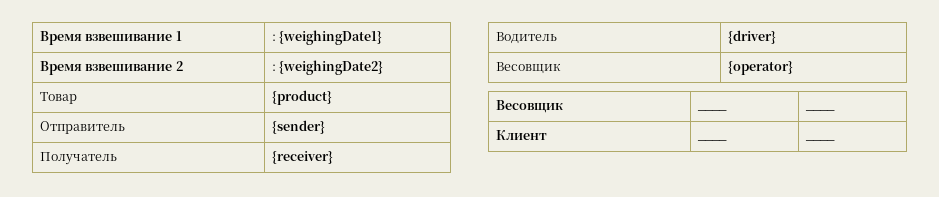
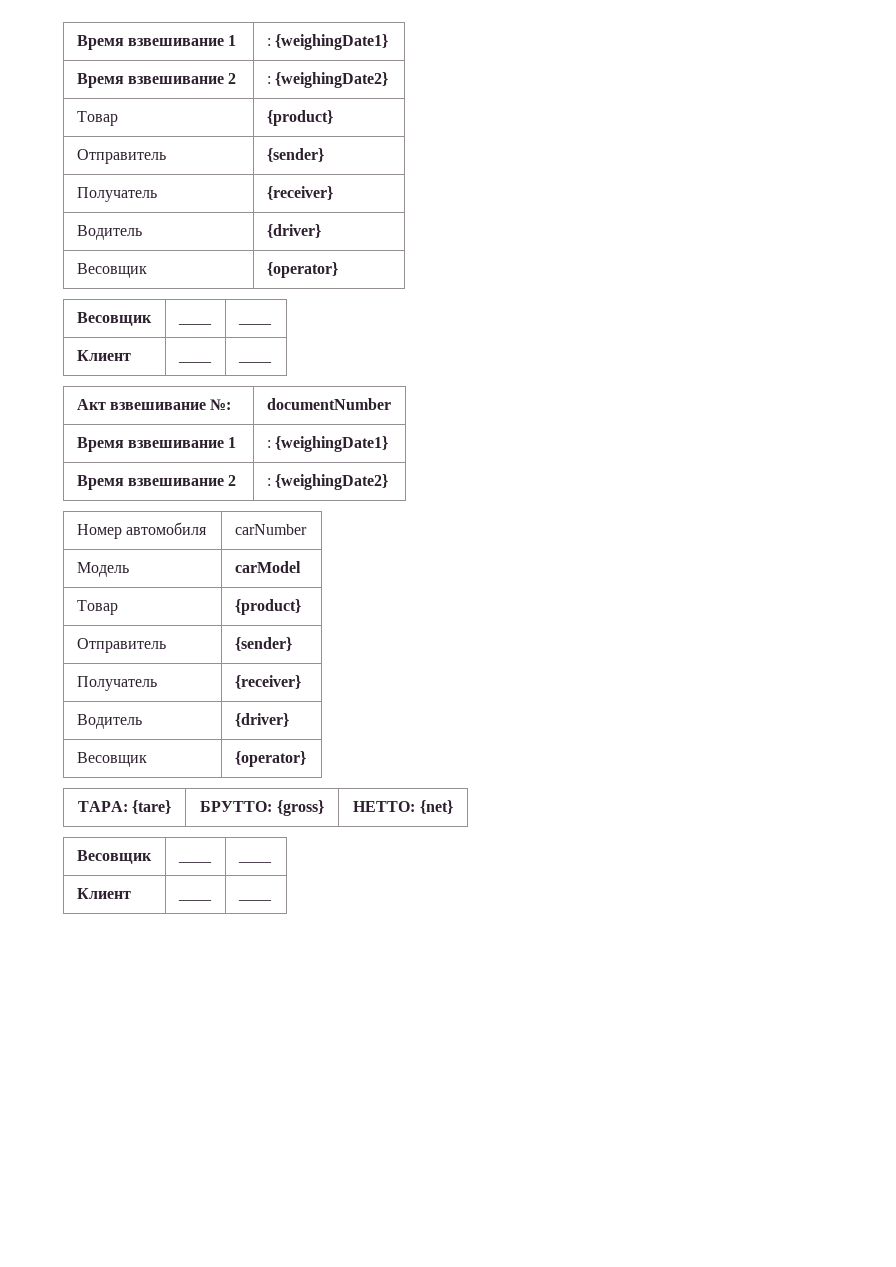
+ Акт взвешивание №: | documentNumber
+ Время взвешивание 1 | : {weighingDate1}
+ Время взвешивание 2 | : {weighingDate2}
+ Номер автомобиля | carNumber
+ Модель | carModel
+ Товар | {product}
+ Отправитель | {sender}
+ Получатель | {receiver}
+ Водитель | {driver}
+ Весовщик | {operator}
+ ТАРА: {tare} | БРУТТО: {gross} | НЕТТО: {net}
+ Весовщик | ____ | ____
+ Клиент | ____ | ____

